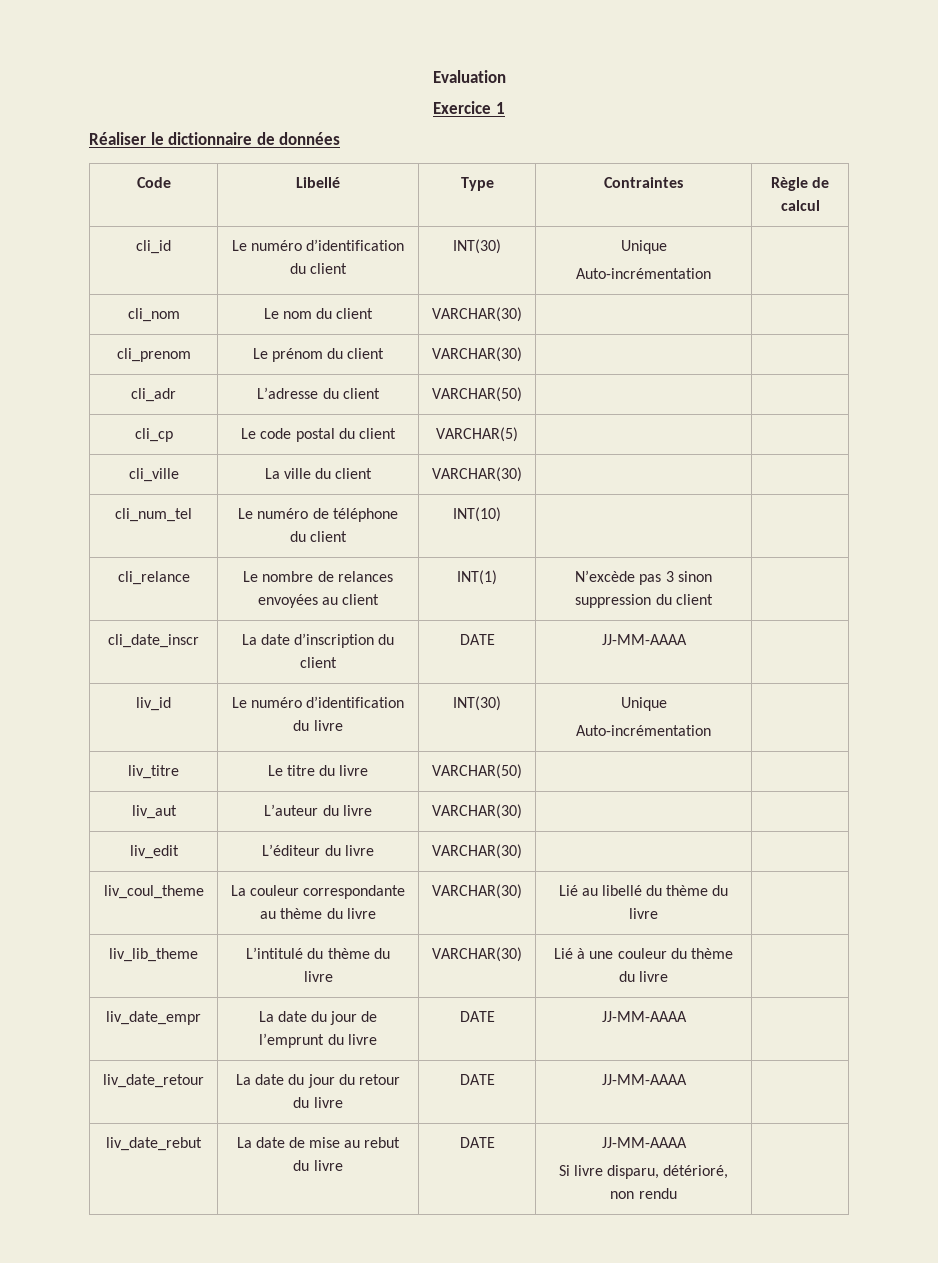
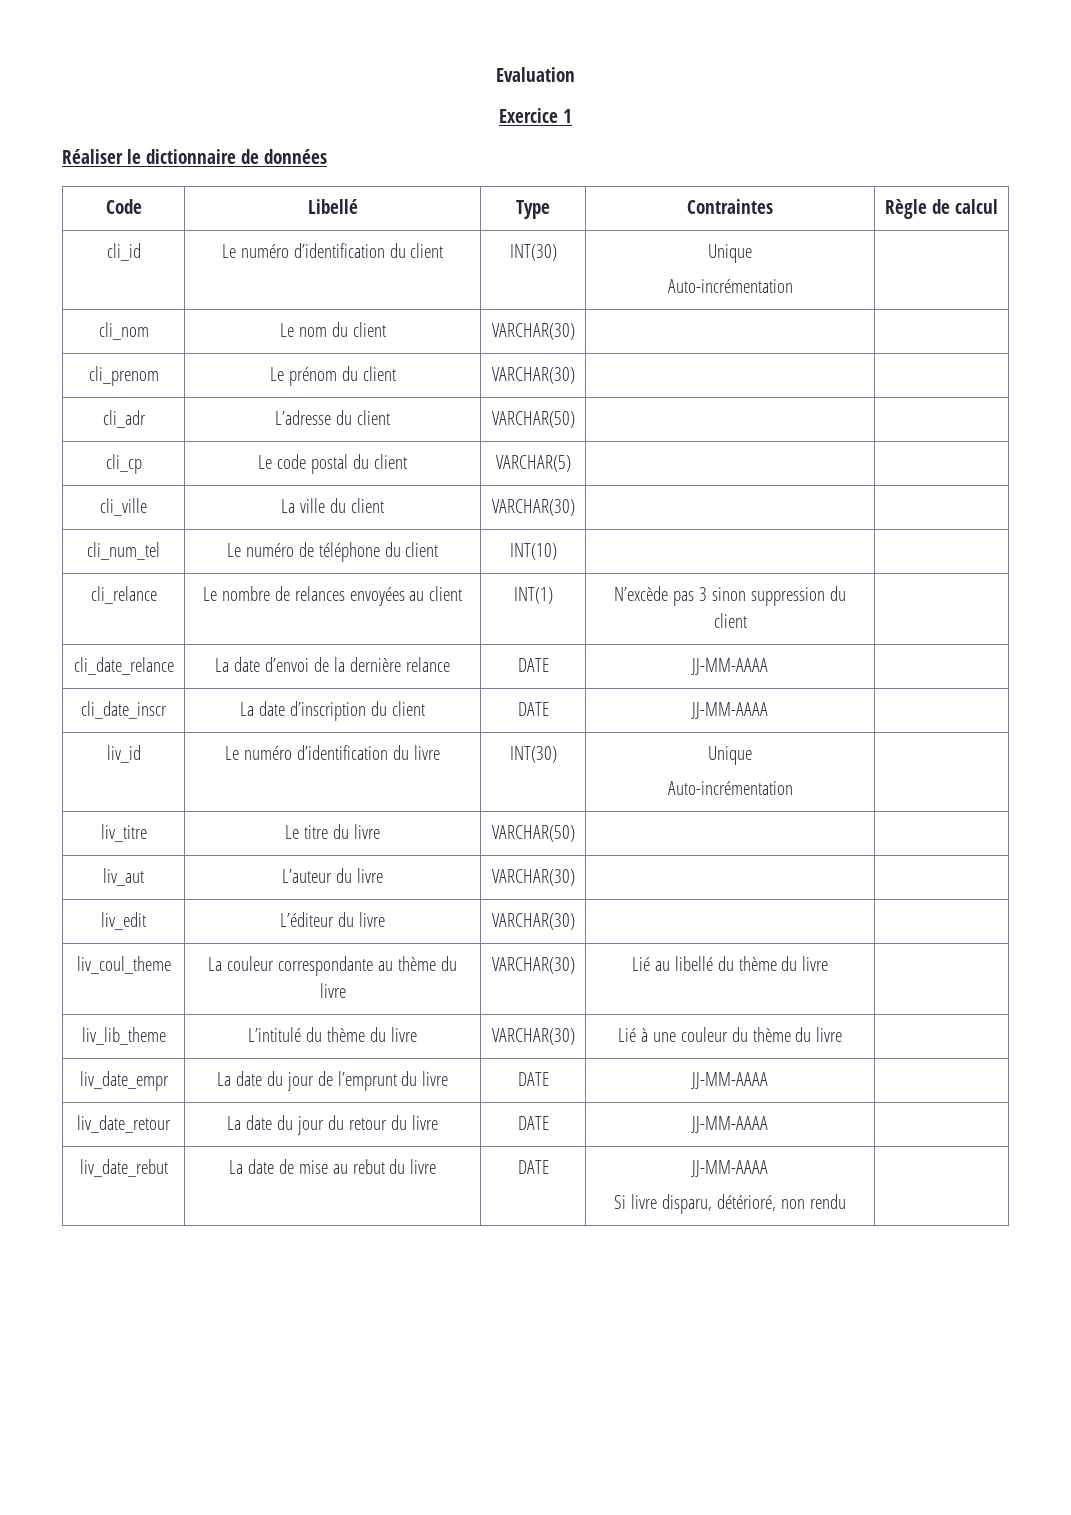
+ cli_date_relance | La date d’envoi de la dernière relance | DATE | JJ-MM-AAAA |

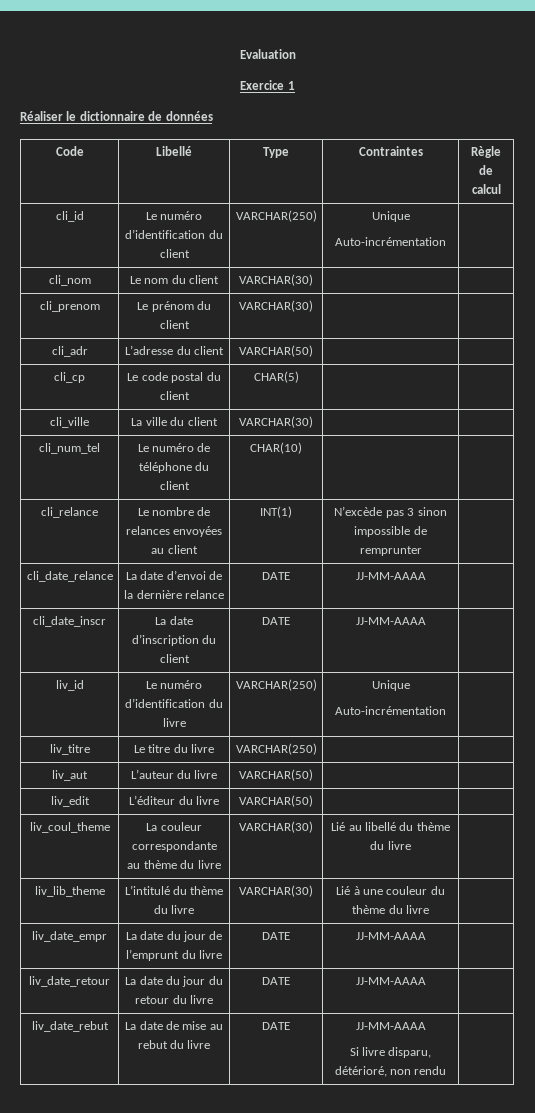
- cli_id | Le numéro d’identification du client | INT(30) | Unique
+ cli_id | Le numéro d’identification du client | VARCHAR(250) | Unique
- cli_cp | Le code postal du client | VARCHAR(5) | |
+ cli_cp | Le code postal du client | CHAR(5) | |
- cli_num_tel | Le numéro de téléphone du client | INT(10) | |
+ cli_num_tel | Le numéro de téléphone du client | CHAR(10) | |
- cli_relance | Le nombre de relances envoyées au client | INT(1) | N’excède pas 3 sinon suppression du client |
+ cli_relance | Le nombre de relances envoyées au client | INT(1) | N’excède pas 3 sinon impossible de remprunter |
- liv_id | Le numéro d’identification du livre | INT(30) | Unique
+ liv_id | Le numéro d’identification du livre | VARCHAR(250) | Unique
- liv_titre | Le titre du livre | VARCHAR(50) | |
+ liv_titre | Le titre du livre | VARCHAR(250) | |
- liv_aut | L’auteur du livre | VARCHAR(30) | |
+ liv_aut | L’auteur du livre | VARCHAR(50) | |
- liv_edit | L’éditeur du livre | VARCHAR(30) | |
+ liv_edit | L’éditeur du livre | VARCHAR(50) | |

